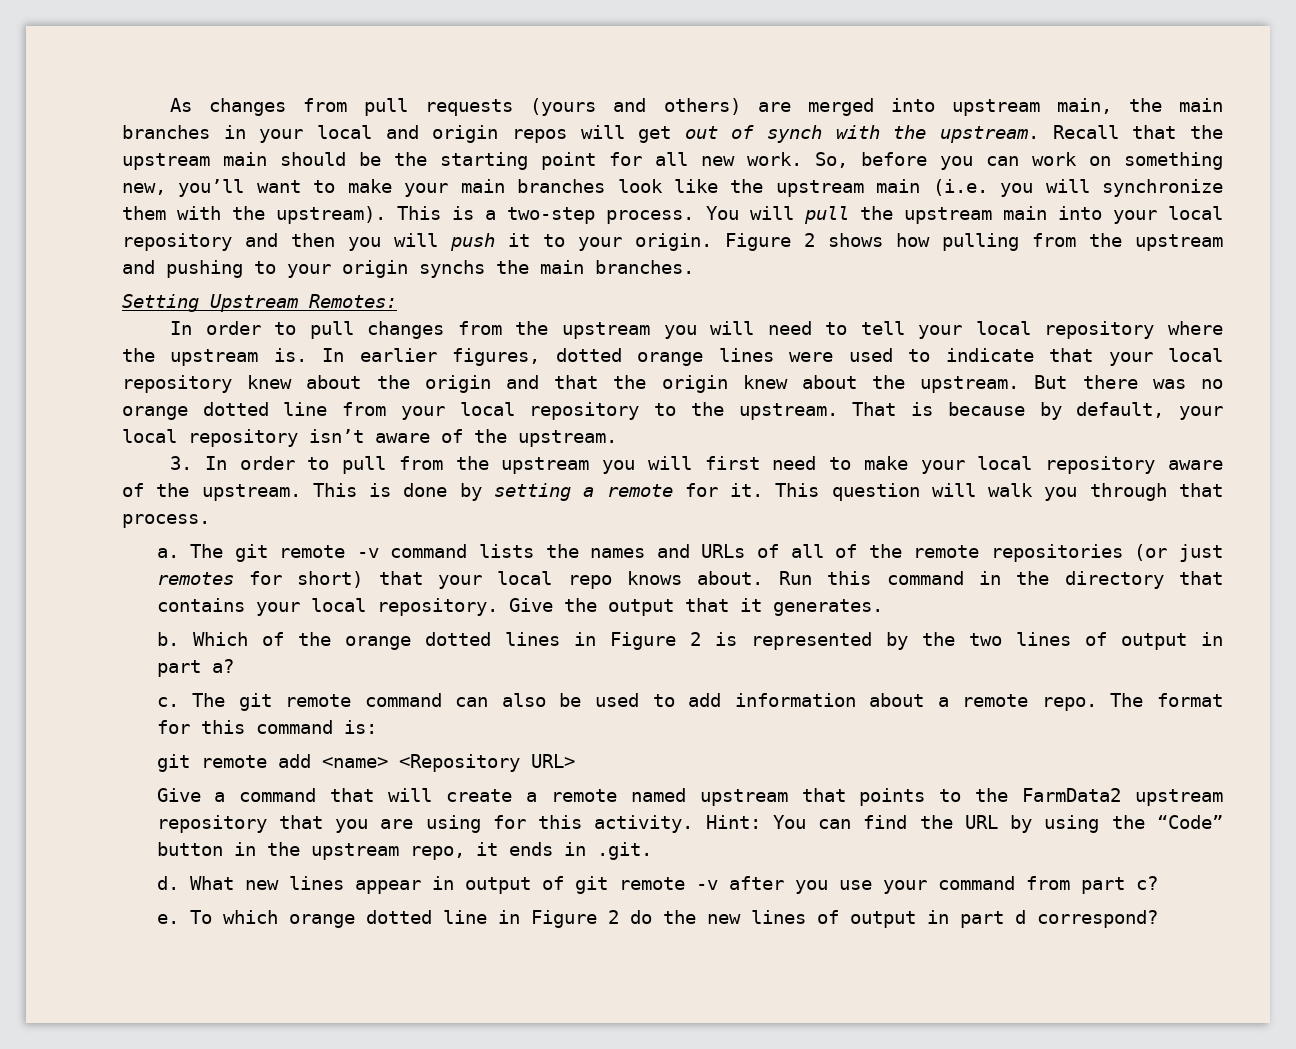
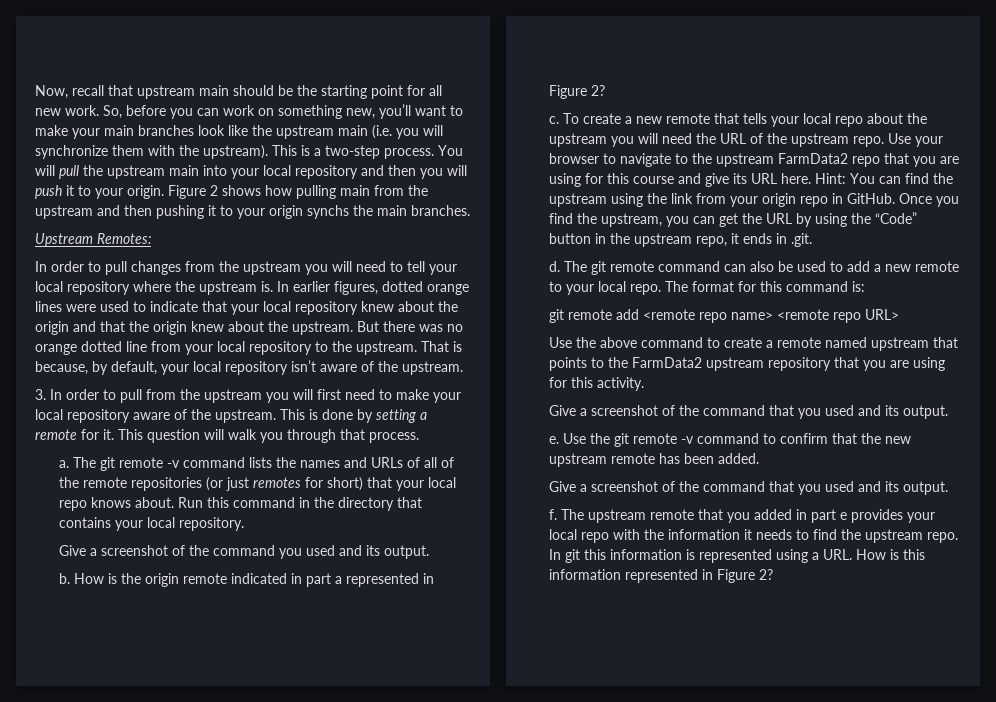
- As changes from pull requests (yours and others) are merged into upstream main, the main branches in your local and origin repos will get out of synch with the upstream. Recall that the upstream main should be the starting point for all new work.
+ Now, recall that upstream main should be the starting point for all new work.
- Figure 2 shows how pulling from the upstream and pushing to your origin synchs the main branches.
+ Figure 2 shows how pulling main from the upstream and then pushing it to your origin synchs the main branches.
- Setting Upstream Remotes:
+ Upstream Remotes:
- That is because by default, your local repository isn’t aware of the upstream.
+ That is because, by default, your local repository isn’t aware of the upstream.
- Run this command in the directory that contains your local repository. Give the output that it generates.
- b. Which of the orange dotted lines in Figure 2 is represented by the two lines of output in part a?
- c.
+ Run this command in the directory that contains your local repository.
+ Give a screenshot of the command you used and its output.
+ b. How is the origin remote indicated in part a represented in Figure 2?
+ c. To create a new remote that tells your local repo about the upstream you will need the URL of the upstream repo. Use your browser to navigate to the upstream FarmData2 repo that you are using for this course and give its URL here. Hint: You can find the upstream using the link from your origin repo in GitHub. Once you find the upstream, you can get the URL by using the “Code” button in the upstream repo, it ends in .git.
+ d.
- The git remote command can also be used to add information about a remote repo.
+ The git remote command can also be used to add a new remote to your local repo.
- git remote add <name> <Repository URL>
- Give a command that will create a remote named upstream that points to the FarmData2 upstream repository that you are using for this activity. Hint: You can find the URL by using the “Code” button in the upstream repo, it ends in .git.
- d. What new lines appear in output of git remote -v after you use your command from part c?
- e. To which orange dotted line in Figure 2 do the new lines of output in part d correspond?
+ git remote add <remote repo name> <remote repo URL>
+ Use the above command to create a remote named upstream that points to the FarmData2 upstream repository that you are using for this activity.
+ Give a screenshot of the command that you used and its output.
+ e. Use the git remote -v command to confirm that the new upstream remote has been added.
+ Give a screenshot of the command that you used and its output.
+ f. The upstream remote that you added in part e provides your local repo with the information it needs to find the upstream repo. In git this information is represented using a URL. How is this information represented in Figure 2?

